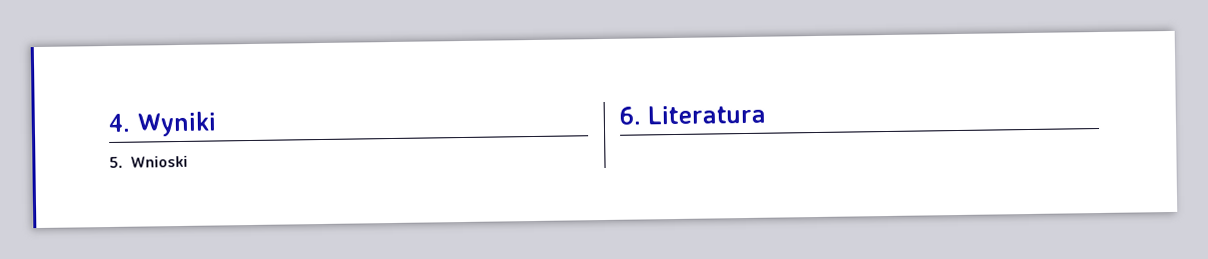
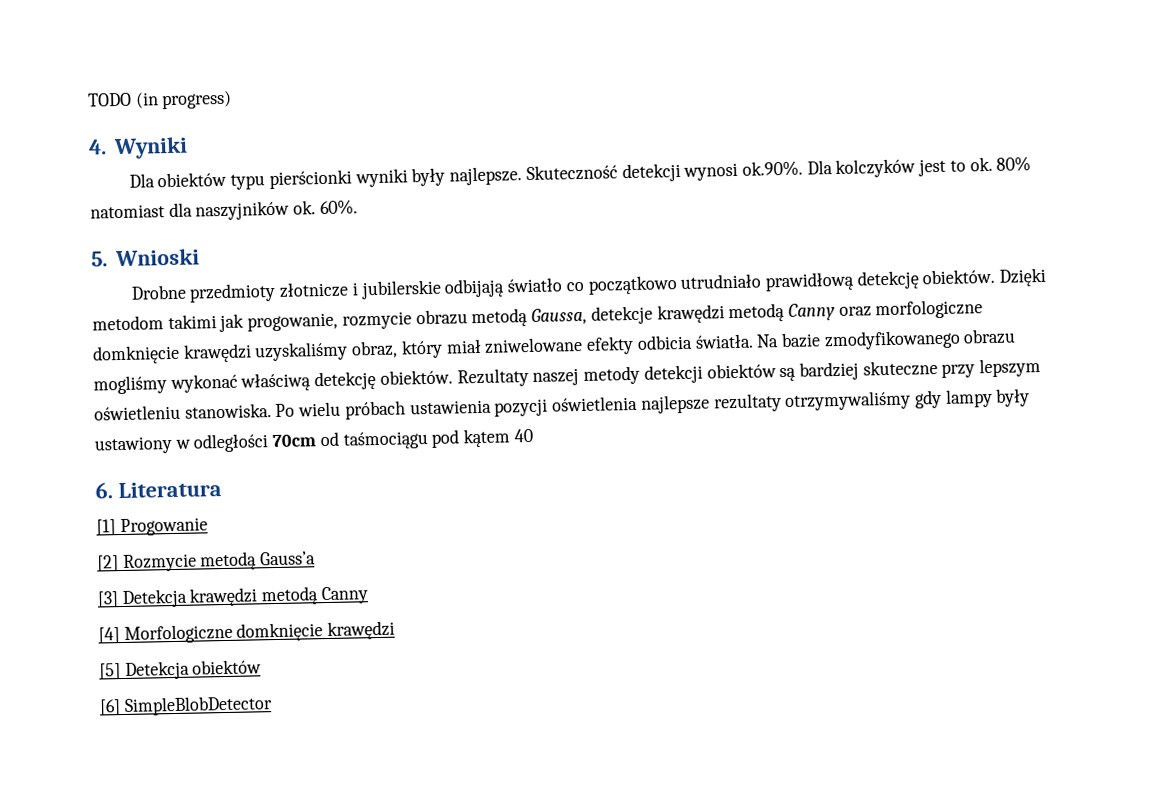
+ TODO (in progress)
+ Dla obiektów typu pierścionki wyniki były najlepsze. Skuteczność detekcji wynosi ok.90%. Dla kolczyków jest to ok. 80% natomiast dla naszyjników ok. 60%.
  5. Wnioski
+ Drobne przedmioty złotnicze i jubilerskie odbijają światło co początkowo utrudniało prawidłową detekcję obiektów. Dzięki metodom takimi jak progowanie, rozmycie obrazu metodą Gaussa, detekcje krawędzi metodą Canny oraz morfologiczne domknięcie krawędzi uzyskaliśmy obraz, który miał zniwelowane efekty odbicia światła. Na bazie zmodyfikowanego obrazu mogliśmy wykonać właściwą detekcję obiektów. Rezultaty naszej metody detekcji obiektów są bardziej skuteczne przy lepszym oświetleniu stanowiska. Po wielu próbach ustawienia pozycji oświetlenia najlepsze rezultaty otrzymywaliśmy gdy lampy były ustawiony w odległości 70cm od taśmociągu pod kątem 40
  6. Literatura
+ [1] Progowanie
+ [2] Rozmycie metodą Gauss’a
+ [3] Detekcja krawędzi metodą Canny
+ [4] Morfologiczne domknięcie krawędzi
+ [5] Detekcja obiektów
+ [6] SimpleBlobDetector

